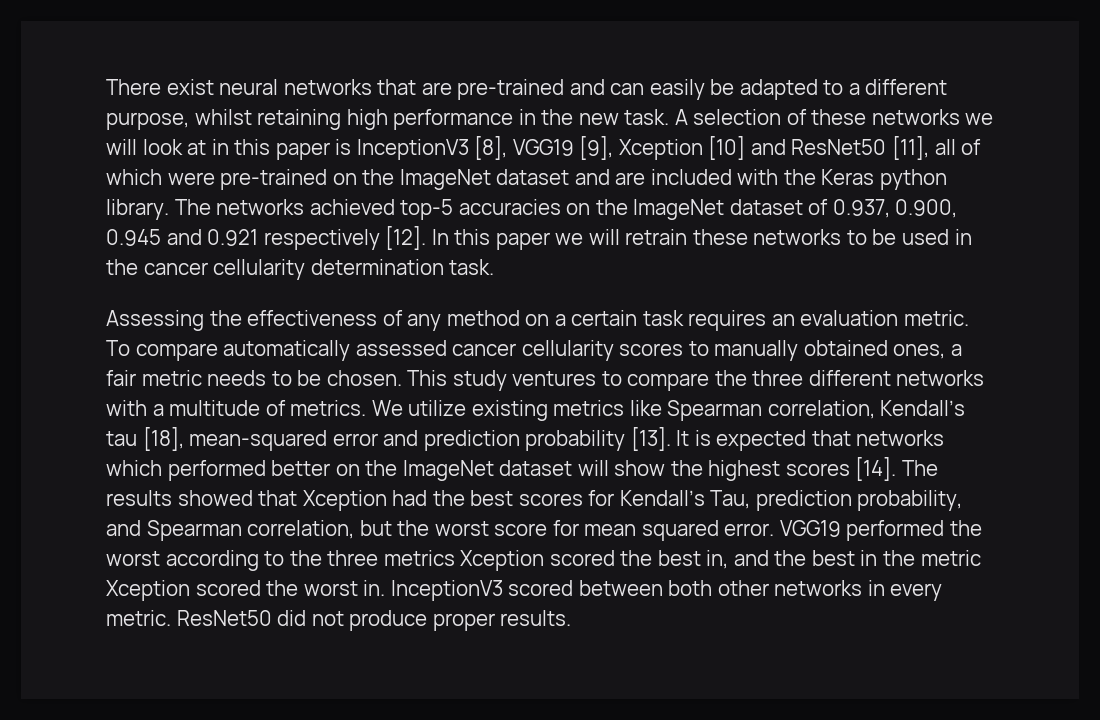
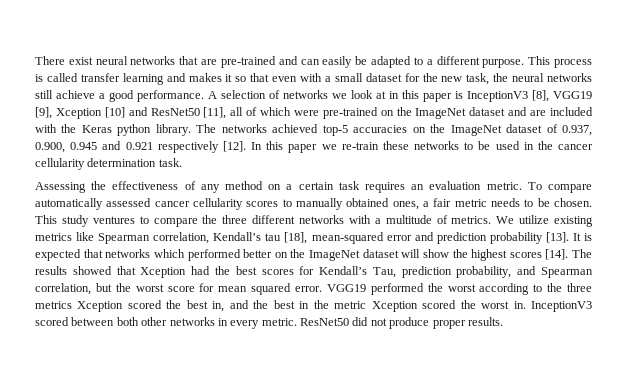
- There exist neural networks that are pre-trained and can easily be adapted to a different purpose, whilst retaining high performance in the new task.
+ There exist neural networks that are pre-trained and can easily be adapted to a different purpose. This process is called transfer learning and makes it so that even with a small dataset for the new task, the neural networks still achieve a good performance.
- A selection of these networks we will look at in this paper is InceptionV3 [8], VGG19 [9], Xception [10] and ResNet50 [11], all of which were pre-trained on the ImageNet dataset and are included with the Keras python library.
+ A selection of networks we look at in this paper is InceptionV3 [8], VGG19 [9], Xception [10] and ResNet50 [11], all of which were pre-trained on the ImageNet dataset and are included with the Keras python library.
- In this paper we will retrain these networks to be used in the cancer cellularity determination task.
+ In this paper we re-train these networks to be used in the cancer cellularity determination task.

